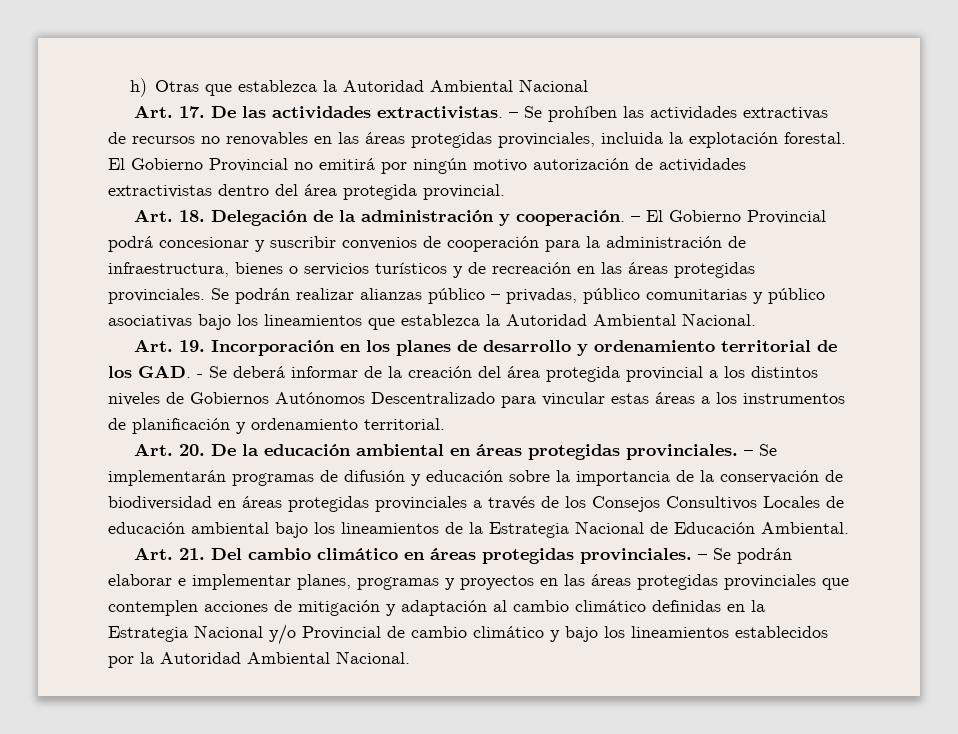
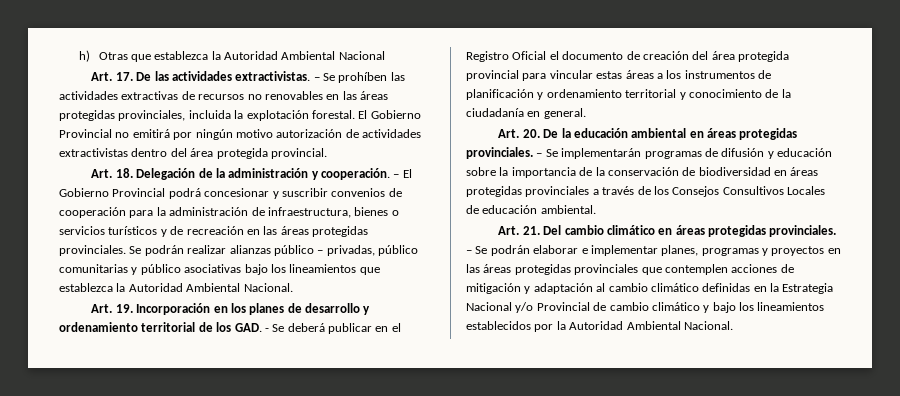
- Art. 19. Incorporación en los planes de desarrollo y ordenamiento territorial de los GAD. - Se deberá informar de la creación del área protegida provincial a los distintos niveles de Gobiernos Autónomos Descentralizado para vincular estas áreas a los instrumentos de planificación y ordenamiento territorial.
+ Art. 19. Incorporación en los planes de desarrollo y ordenamiento territorial de los GAD. - Se deberá publicar en el Registro Oficial el documento de creación del área protegida provincial para vincular estas áreas a los instrumentos de planificación y ordenamiento territorial y conocimiento de la ciudadanía en general.
- – Se implementarán programas de difusión y educación sobre la importancia de la conservación de biodiversidad en áreas protegidas provinciales a través de los Consejos Consultivos Locales de educación ambiental bajo los lineamientos de la Estrategia Nacional de Educación Ambiental.
+ – Se implementarán programas de difusión y educación sobre la importancia de la conservación de biodiversidad en áreas protegidas provinciales a través de los Consejos Consultivos Locales de educación ambiental.

